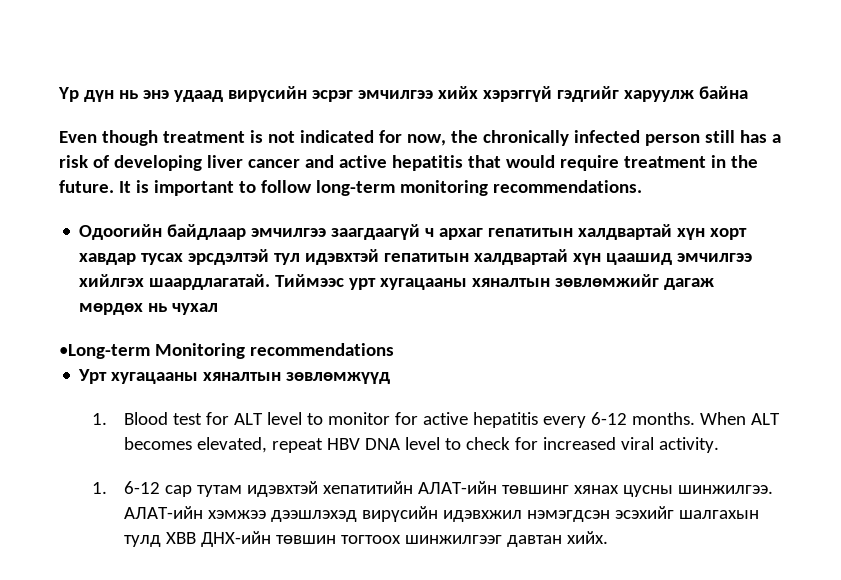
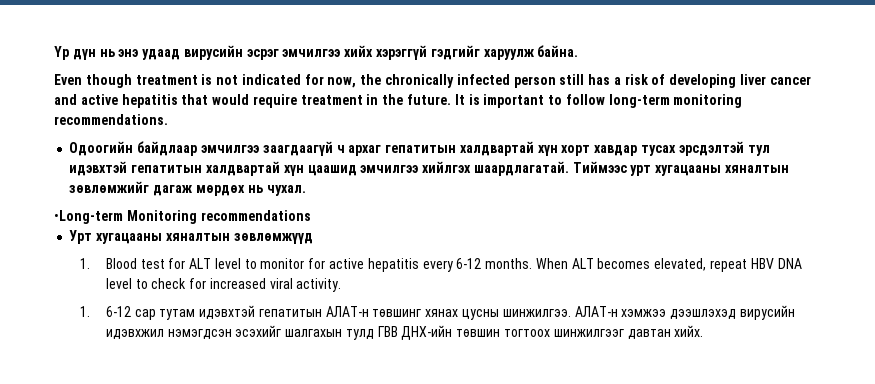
- Үр дүн нь энэ удаад вирүсийн эсрэг эмчилгээ хийх хэрэггүй гэдгийг харуулж байна
+ Үр дүн нь энэ удаад вирусийн эсрэг эмчилгээ хийх хэрэггүй гэдгийг харуулж байна.
- Тиймээс урт хугацааны хяналтын зөвлөмжийг дагаж мөрдөх нь чухал
+ Тиймээс урт хугацааны хяналтын зөвлөмжийг дагаж мөрдөх нь чухал.
- 1. 6-12 сар тутам идэвхтэй хепатитийн АЛАТ-ийн төвшинг хянах цусны шинжилгээ.
+ 1. 6-12 сар тутам идэвхтэй гепатитын АЛАТ-н төвшинг хянах цусны шинжилгээ.
- АЛАТ-ийн хэмжээ дээшлэхэд вирүсийн идэвхжил нэмэгдсэн эсэхийг шалгахын тулд ХВВ ДНХ-ийн төвшин тогтоох шинжилгээг давтан хийх.
+ АЛАТ-н хэмжээ дээшлэхэд вирусийн идэвхжил нэмэгдсэн эсэхийг шалгахын тулд ГВВ ДНХ-ийн төвшин тогтоох шинжилгээг давтан хийх.

